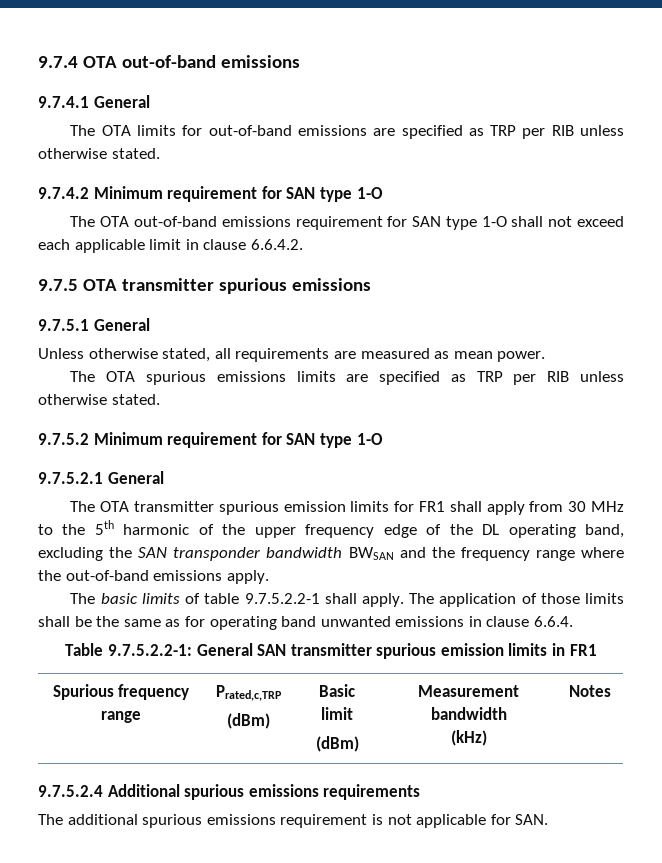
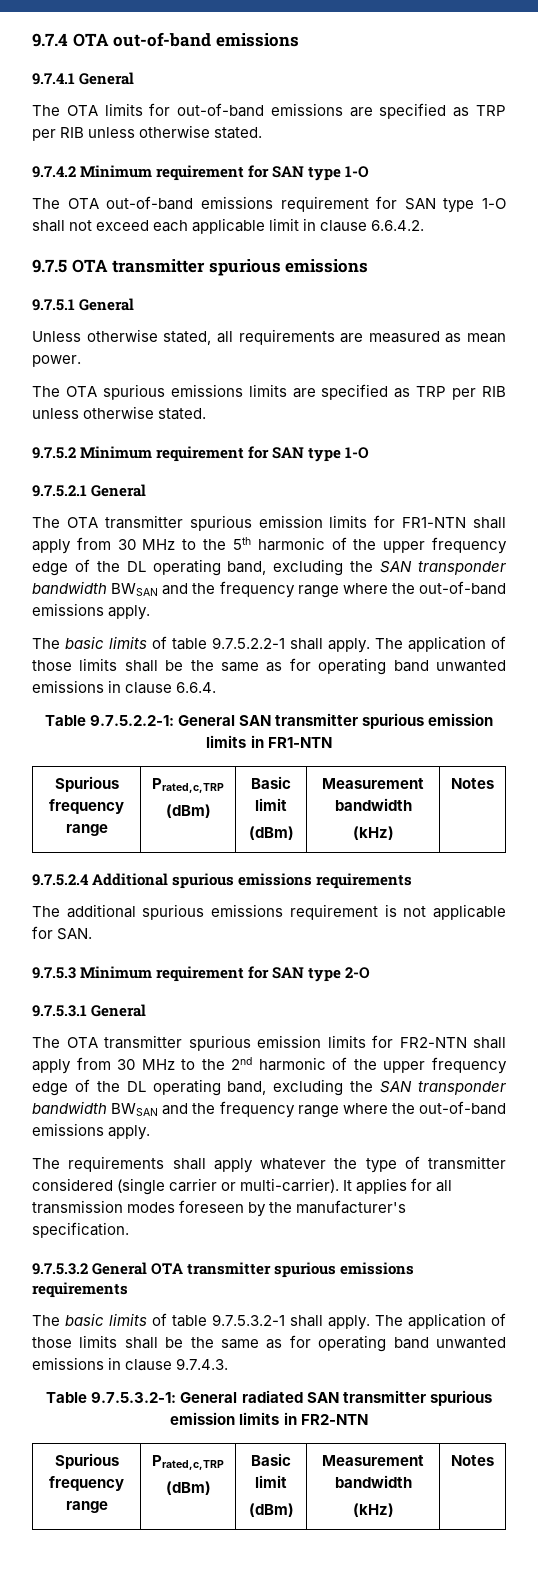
- The OTA transmitter spurious emission limits for FR1 shall apply from 30 MHz to the 5th harmonic of the upper frequency edge of the DL operating band, excluding the SAN transponder bandwidth BWSAN and the frequency range where the out-of-band emissions apply.
+ The OTA transmitter spurious emission limits for FR1-NTN shall apply from 30 MHz to the 5th harmonic of the upper frequency edge of the DL operating band, excluding the SAN transponder bandwidth BWSAN and the frequency range where the out-of-band emissions apply.
- Table 9.7.5.2.2-1: General SAN transmitter spurious emission limits in FR1
+ Table 9.7.5.2.2-1: General SAN transmitter spurious emission limits in FR1-NTN
+ 9.7.5.3 Minimum requirement for SAN type 2-O
+ 9.7.5.3.1 General
+ The OTA transmitter spurious emission limits for FR2-NTN shall apply from 30 MHz to the 2nd harmonic of the upper frequency edge of the DL operating band, excluding the SAN transponder bandwidth BWSAN and the frequency range where the out-of-band emissions apply.
+ The requirements shall apply whatever the type of transmitter considered (single carrier or multi-carrier). It applies for all transmission modes foreseen by the manufacturer's specification.
+ 9.7.5.3.2 General OTA transmitter spurious emissions requirements
+ The basic limits of table 9.7.5.3.2-1 shall apply. The application of those limits shall be the same as for operating band unwanted emissions in clause 9.7.4.3.
+ Table 9.7.5.3.2-1: General radiated SAN transmitter spurious emission limits in FR2-NTN
+ Spurious frequency range | Prated,c,TRP
+ (dBm) | Basic limit
+ (dBm) | Measurement bandwidth
+ (kHz) | Notes

